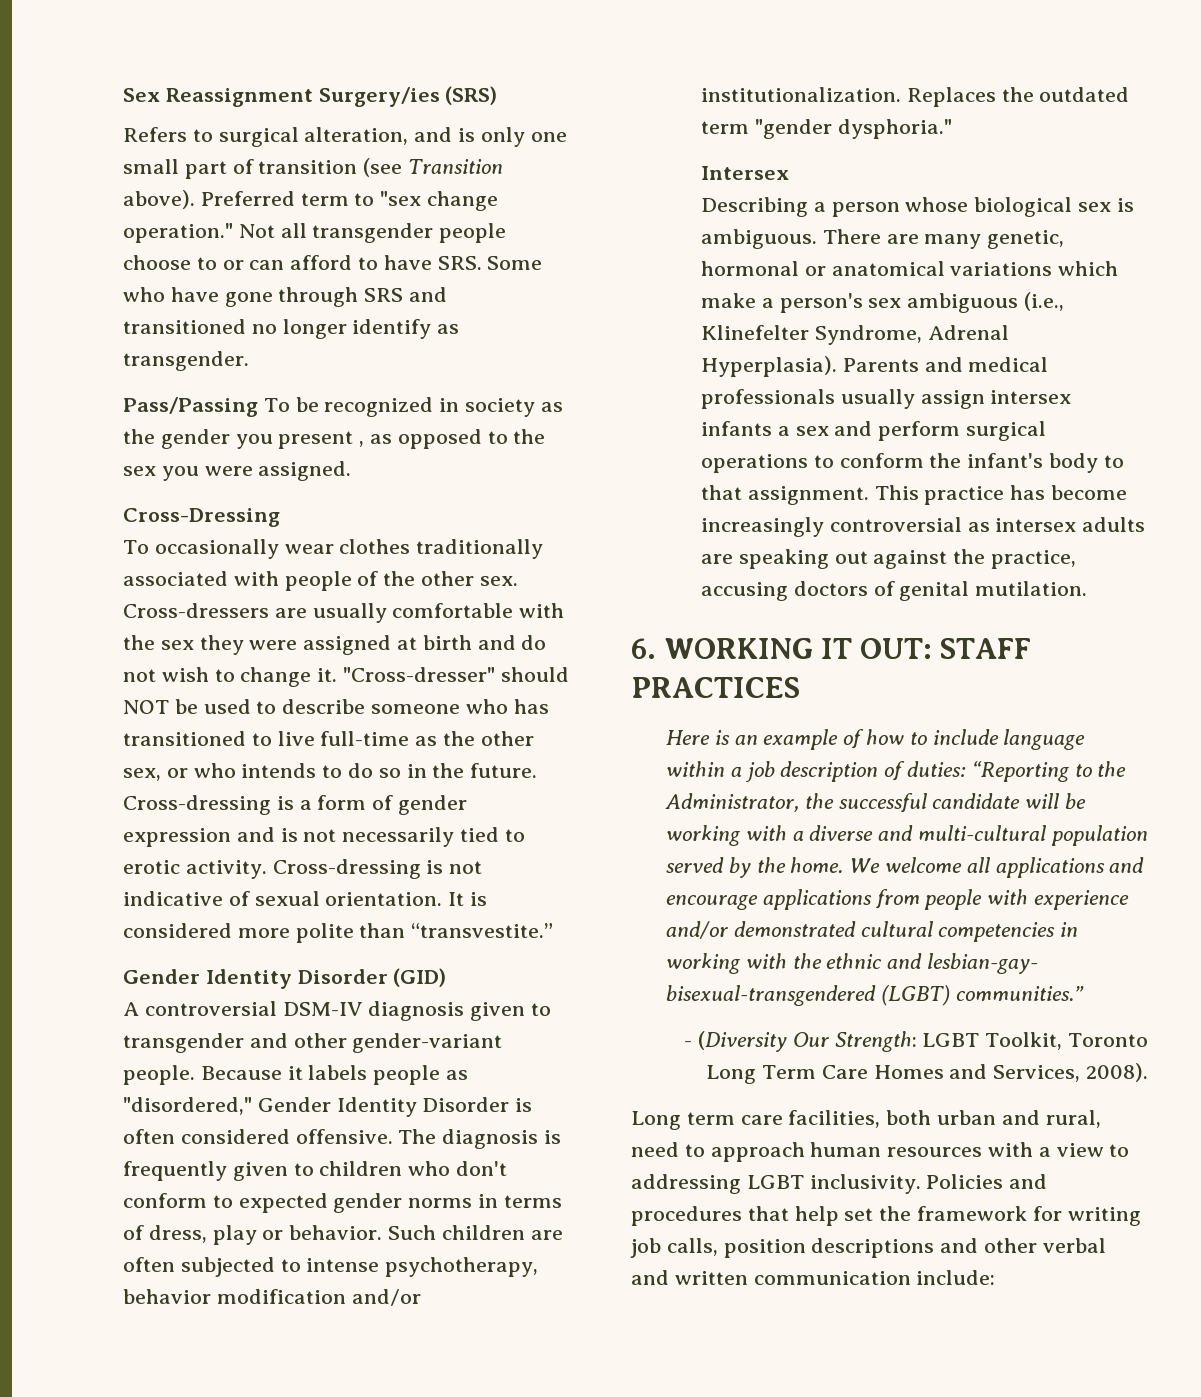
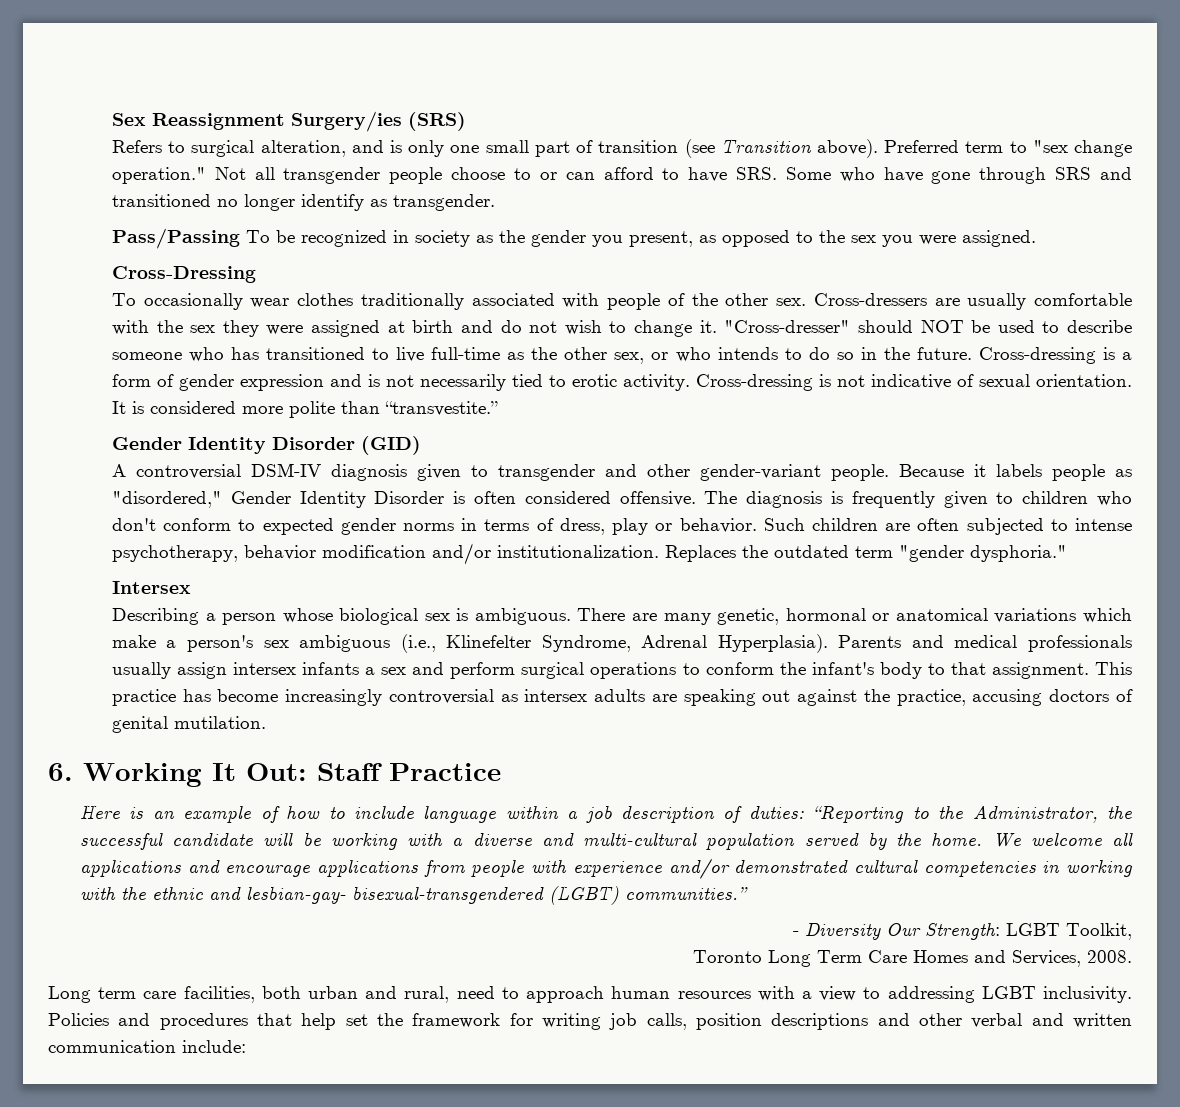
- Pass/Passing To be recognized in society as the gender you present , as opposed to the sex you were assigned.
+ Pass/Passing To be recognized in society as the gender you present, as opposed to the sex you were assigned.
- 6. WORKING IT OUT: STAFF PRACTICES
+ 6. Working It Out: Staff Practice
- - (Diversity Our Strength: LGBT Toolkit, Toronto Long Term Care Homes and Services, 2008).
+ - Diversity Our Strength: LGBT Toolkit,
+ Toronto Long Term Care Homes and Services, 2008.

